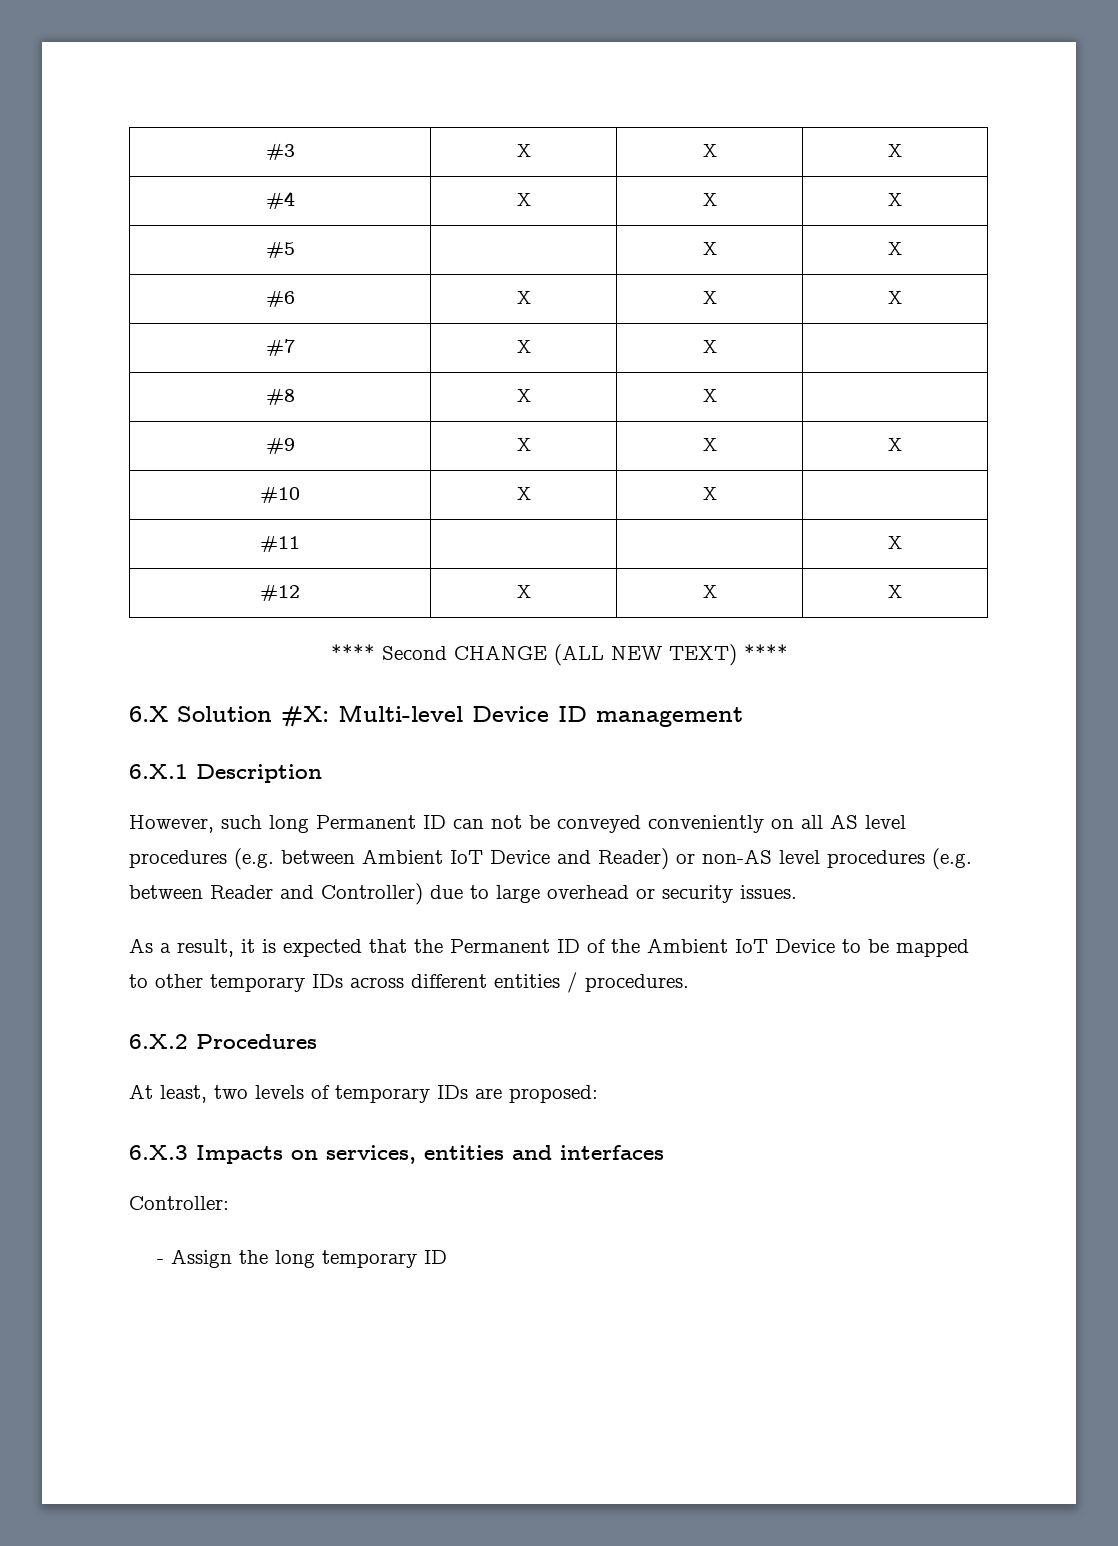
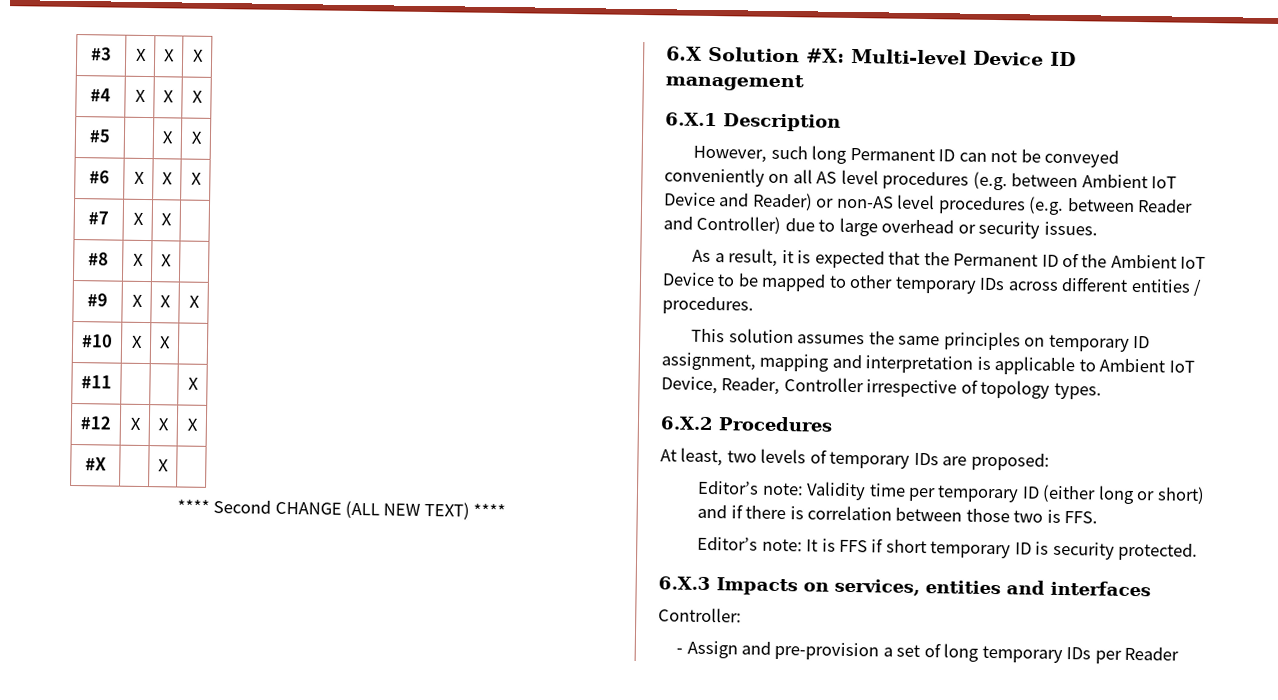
+ #X | | X |
+ This solution assumes the same principles on temporary ID assignment, mapping and interpretation is applicable to Ambient IoT Device, Reader, Controller irrespective of topology types.
+ Editor’s note: Validity time per temporary ID (either long or short) and if there is correlation between those two is FFS.
+ Editor’s note: It is FFS if short temporary ID is security protected.
- - Assign the long temporary ID
+ - Assign and pre-provision a set of long temporary IDs per Reader

